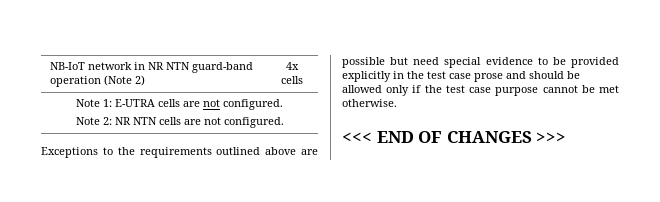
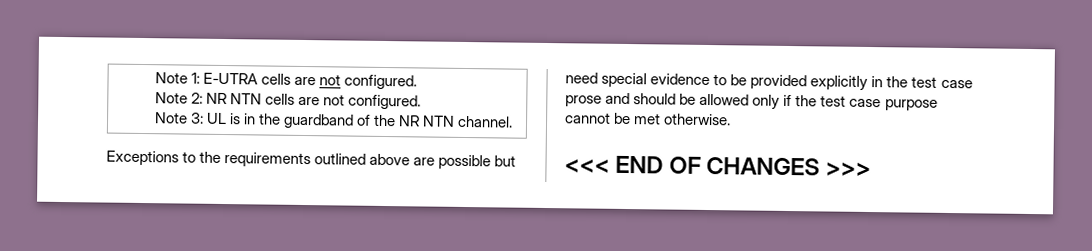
- NB-IoT network in NR NTN guard-band operation (Note 2) | 4x cells
  Note 1: E-UTRA cells are not configured.
  Note 2: NR NTN cells are not configured.
+ Note 3: UL is in the guardband of the NR NTN channel.

